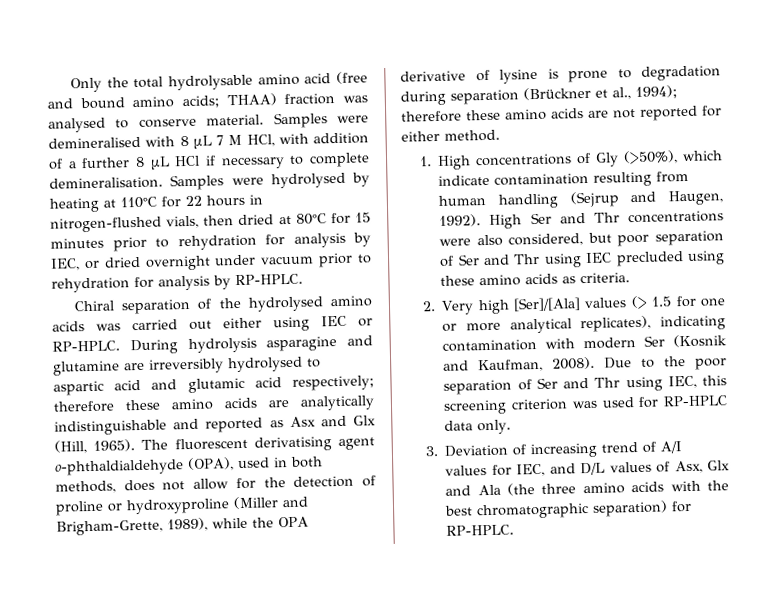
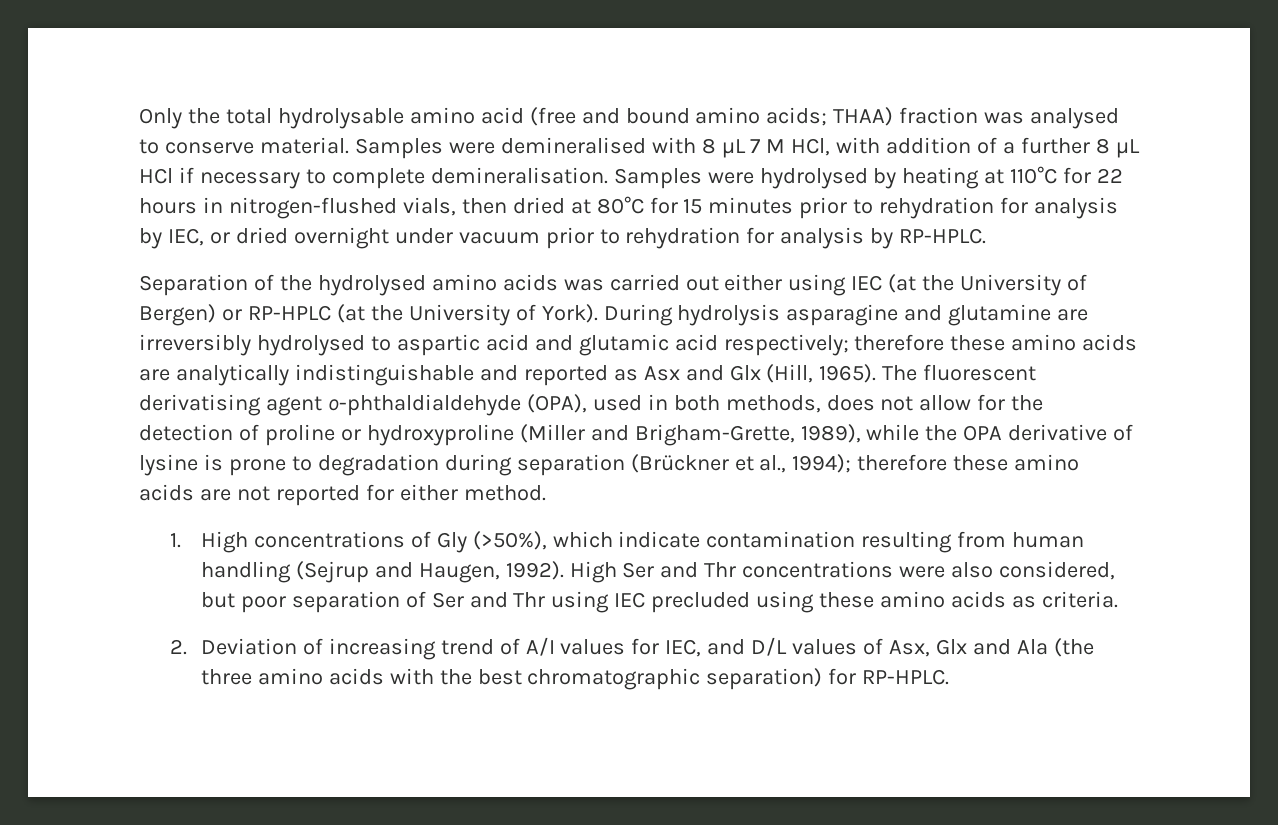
- Chiral separation of the hydrolysed amino acids was carried out either using IEC or RP-HPLC.
+ Separation of the hydrolysed amino acids was carried out either using IEC (at the University of Bergen) or RP-HPLC (at the University of York).
- 2. Very high [Ser]/[Ala] values (> 1.5 for one or more analytical replicates), indicating contamination with modern Ser (Kosnik and Kaufman, 2008). Due to the poor separation of Ser and Thr using IEC, this screening criterion was used for RP-HPLC data only.
- 3. Deviation of increasing trend of A/I values for IEC, and D/L values of Asx, Glx and Ala (the three amino acids with the best chromatographic separation) for RP-HPLC.
+ 2. Deviation of increasing trend of A/I values for IEC, and D/L values of Asx, Glx and Ala (the three amino acids with the best chromatographic separation) for RP-HPLC.

